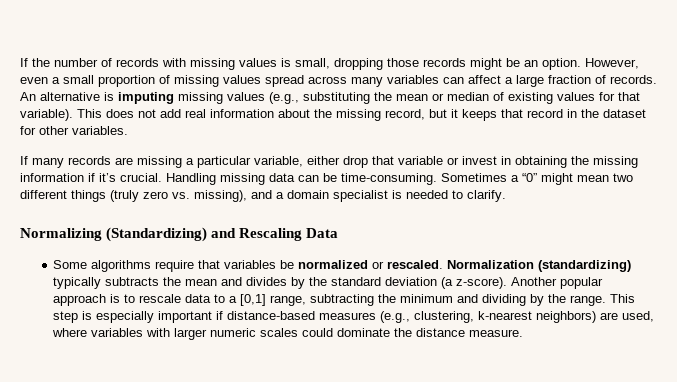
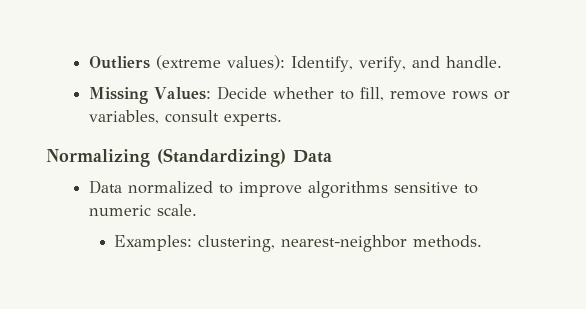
- If the number of records with missing values is small, dropping those records might be an option. However, even a small proportion of missing values spread across many variables can affect a large fraction of records. An alternative is imputing missing values (e.g., substituting the mean or median of existing values for that variable). This does not add real information about the missing record, but it keeps that record in the dataset for other variables.
- If many records are missing a particular variable, either drop that variable or invest in obtaining the missing information if it’s crucial. Handling missing data can be time-consuming. Sometimes a “0” might mean two different things (truly zero vs. missing), and a domain specialist is needed to clarify.
+ Outliers (extreme values): Identify, verify, and handle.
+ Missing Values: Decide whether to fill, remove rows or variables, consult experts.
- Normalizing (Standardizing) and Rescaling Data
+ Normalizing (Standardizing) Data
- Some algorithms require that variables be normalized or rescaled. Normalization (standardizing) typically subtracts the mean and divides by the standard deviation (a z-score). Another popular approach is to rescale data to a [0,1] range, subtracting the minimum and dividing by the range. This step is especially important if distance-based measures (e.g., clustering, k-nearest neighbors) are used, where variables with larger numeric scales could dominate the distance measure.
+ Data normalized to improve algorithms sensitive to numeric scale.
+ Examples: clustering, nearest-neighbor methods.

